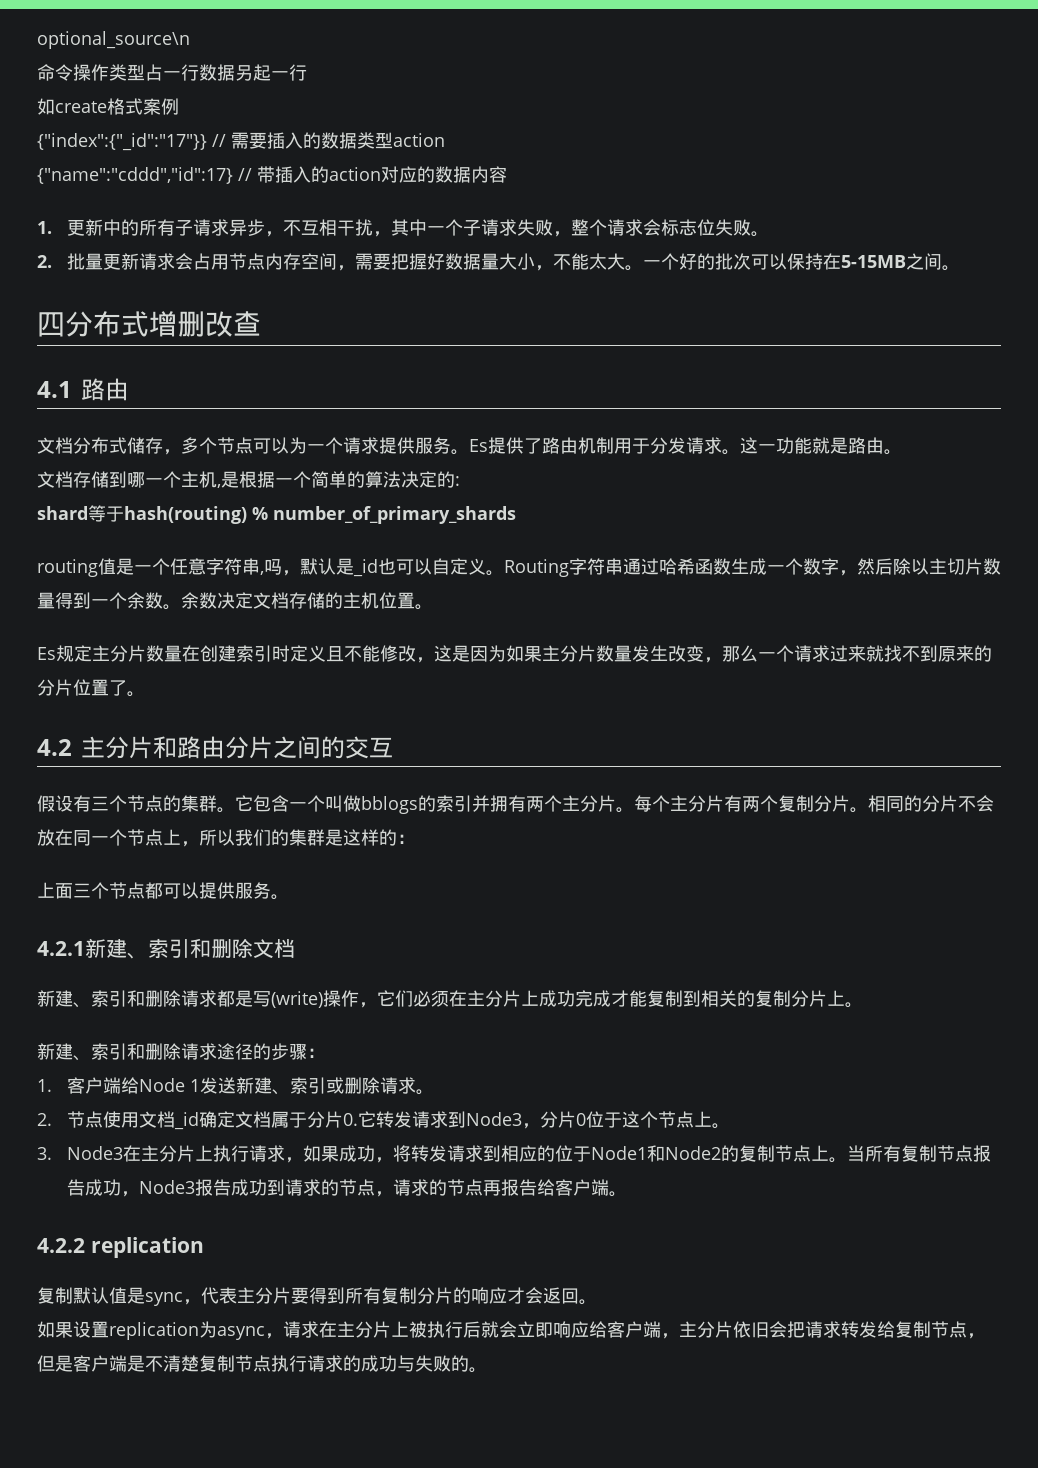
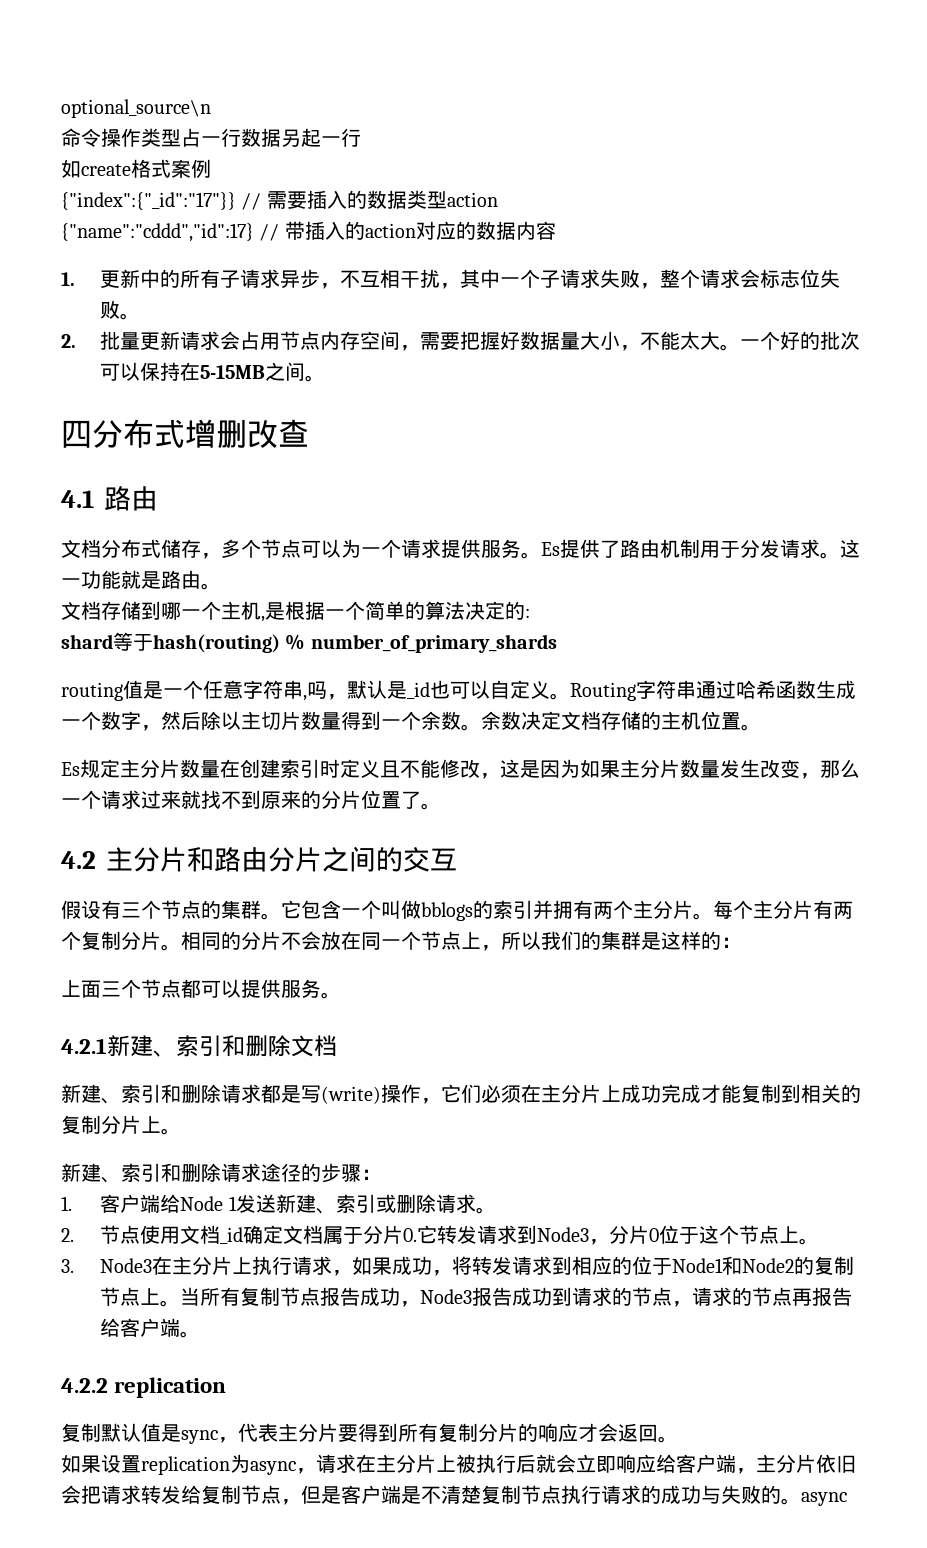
- 如果设置replication为async，请求在主分片上被执行后就会立即响应给客户端，主分片依旧会把请求转发给复制节点，但是客户端是不清楚复制节点执行请求的成功与失败的。
+ 如果设置replication为async，请求在主分片上被执行后就会立即响应给客户端，主分片依旧会把请求转发给复制节点，但是客户端是不清楚复制节点执行请求的成功与失败的。async

